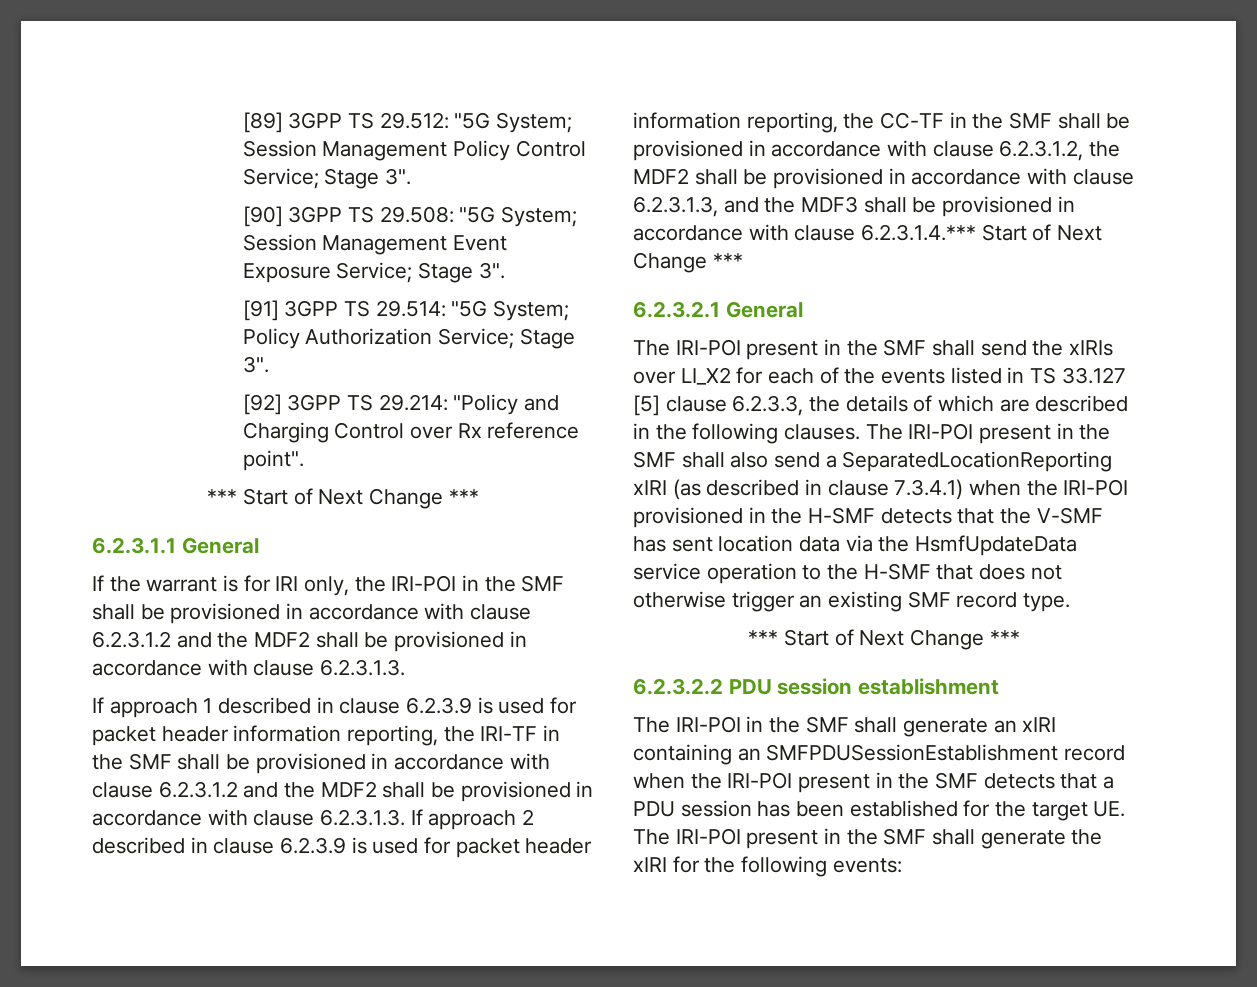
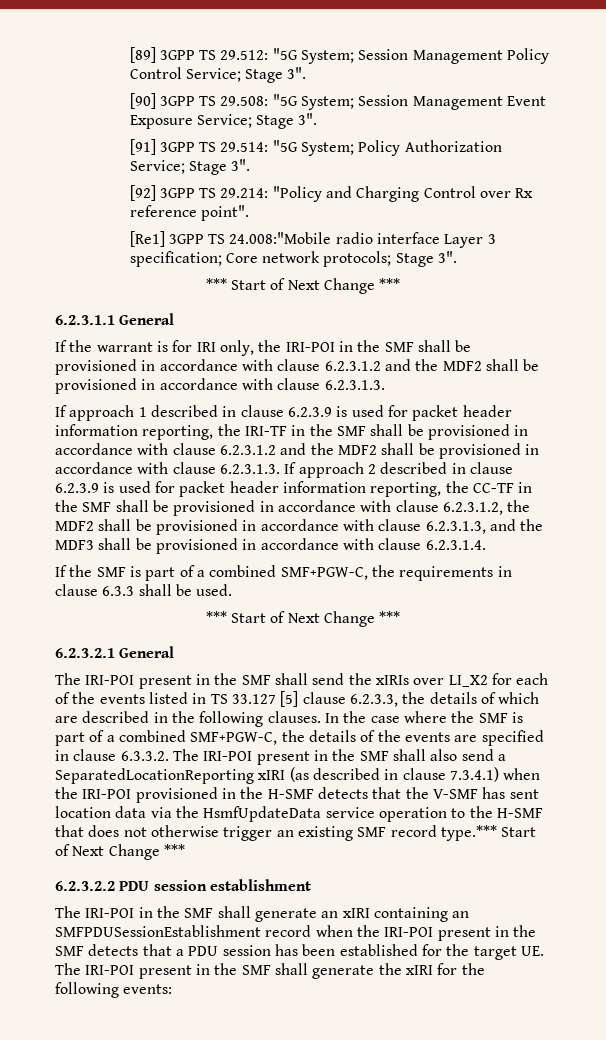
+ [Re1] 3GPP TS 24.008:"Mobile radio interface Layer 3 specification; Core network protocols; Stage 3".
- If approach 1 described in clause 6.2.3.9 is used for packet header information reporting, the IRI-TF in the SMF shall be provisioned in accordance with clause 6.2.3.1.2 and the MDF2 shall be provisioned in accordance with clause 6.2.3.1.3. If approach 2 described in clause 6.2.3.9 is used for packet header information reporting, the CC-TF in the SMF shall be provisioned in accordance with clause 6.2.3.1.2, the MDF2 shall be provisioned in accordance with clause 6.2.3.1.3, and the MDF3 shall be provisioned in accordance with clause 6.2.3.1.4.*** Start of Next Change ***
+ If approach 1 described in clause 6.2.3.9 is used for packet header information reporting, the IRI-TF in the SMF shall be provisioned in accordance with clause 6.2.3.1.2 and the MDF2 shall be provisioned in accordance with clause 6.2.3.1.3. If approach 2 described in clause 6.2.3.9 is used for packet header information reporting, the CC-TF in the SMF shall be provisioned in accordance with clause 6.2.3.1.2, the MDF2 shall be provisioned in accordance with clause 6.2.3.1.3, and the MDF3 shall be provisioned in accordance with clause 6.2.3.1.4.
+ If the SMF is part of a combined SMF+PGW-C, the requirements in clause 6.3.3 shall be used.
+ *** Start of Next Change ***
- The IRI-POI present in the SMF shall also send a SeparatedLocationReporting xIRI (as described in clause 7.3.4.1) when the IRI-POI provisioned in the H-SMF detects that the V-SMF has sent location data via the HsmfUpdateData service operation to the H-SMF that does not otherwise trigger an existing SMF record type.
- *** Start of Next Change ***
+ In the case where the SMF is part of a combined SMF+PGW-C, the details of the events are specified in clause 6.3.3.2. The IRI-POI present in the SMF shall also send a SeparatedLocationReporting xIRI (as described in clause 7.3.4.1) when the IRI-POI provisioned in the H-SMF detects that the V-SMF has sent location data via the HsmfUpdateData service operation to the H-SMF that does not otherwise trigger an existing SMF record type.*** Start of Next Change ***

